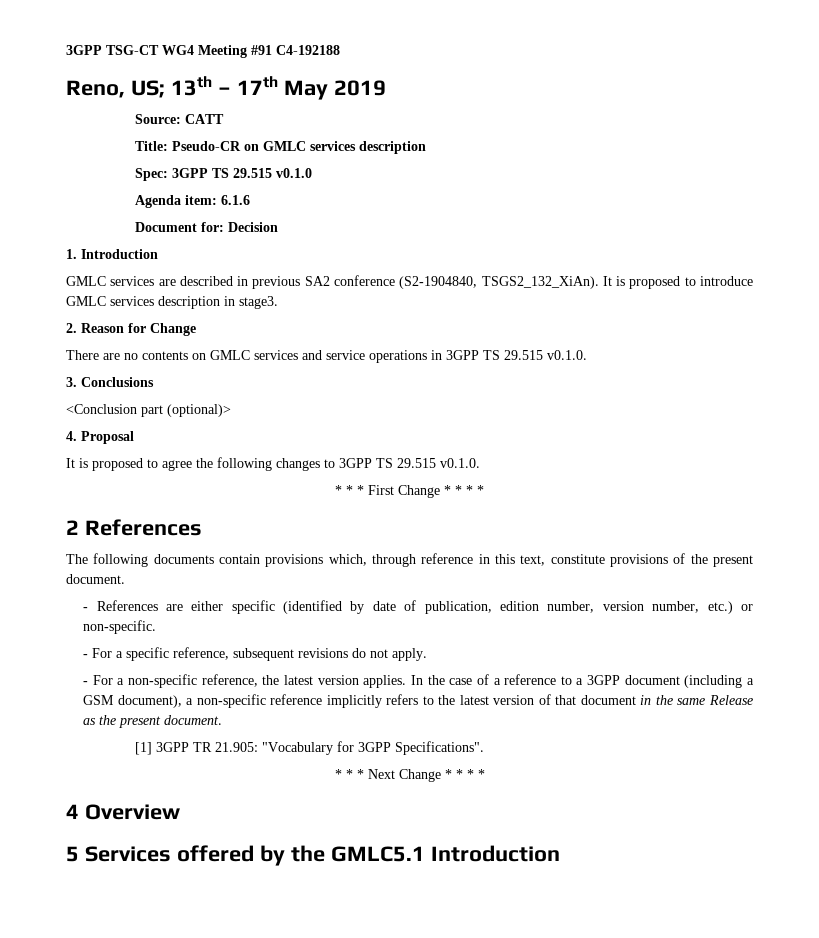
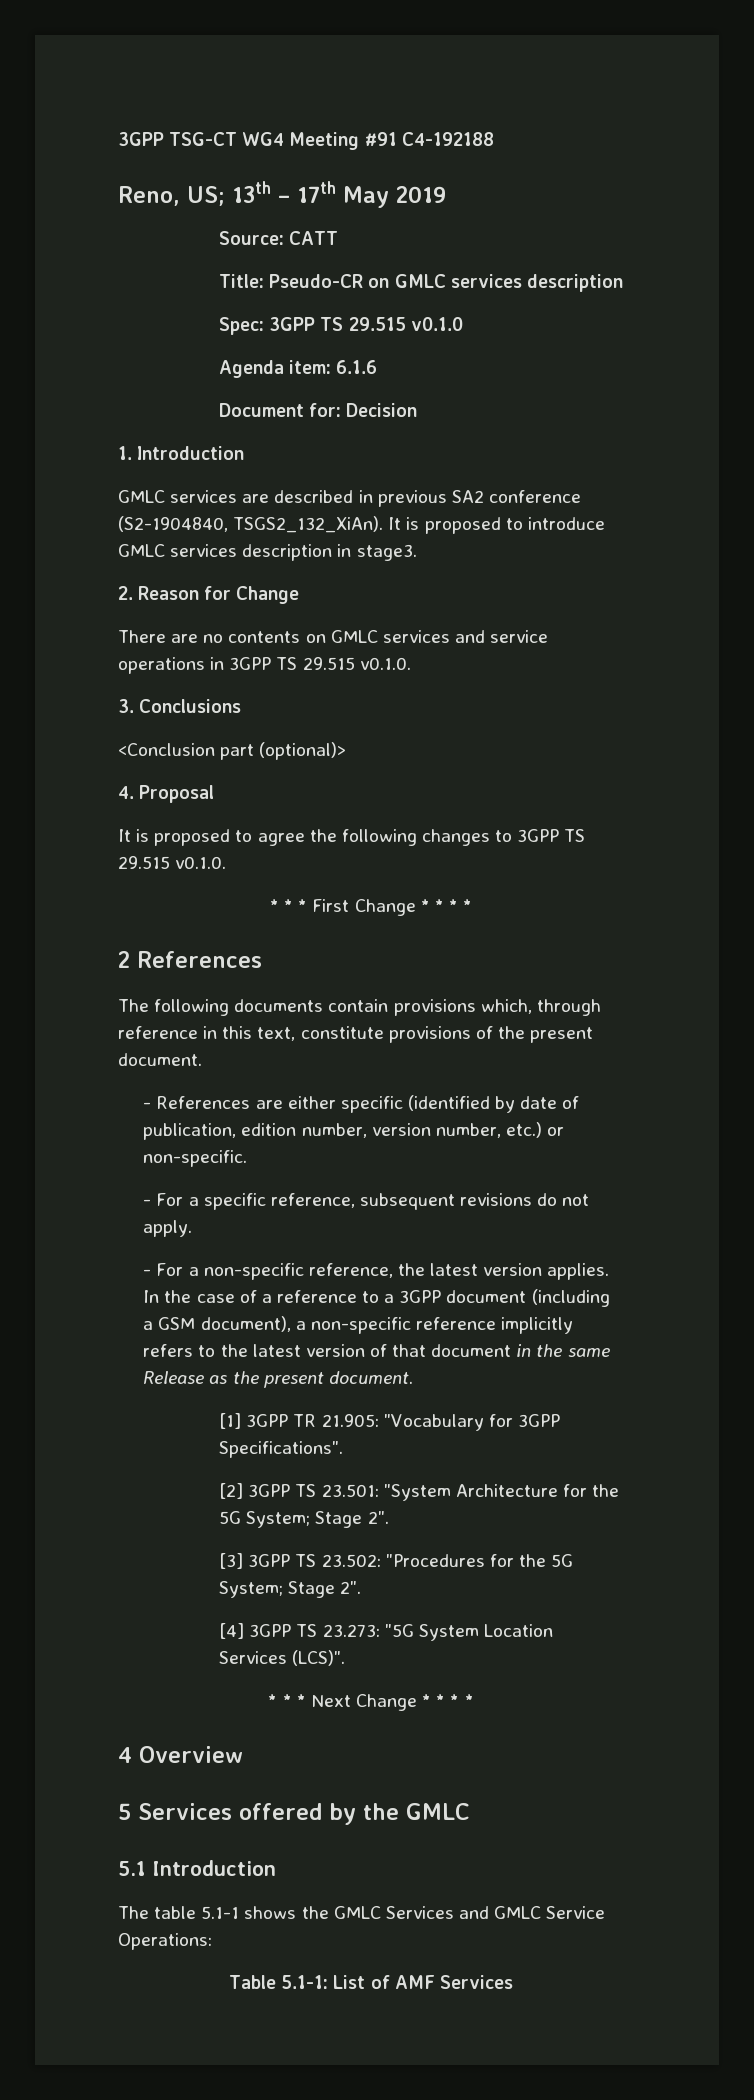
+ [2] 3GPP TS 23.501: "System Architecture for the 5G System; Stage 2".
+ [3] 3GPP TS 23.502: "Procedures for the 5G System; Stage 2".
+ [4] 3GPP TS 23.273: "5G System Location Services (LCS)".
- 5 Services offered by the GMLC5.1 Introduction
+ 5 Services offered by the GMLC
+ 5.1 Introduction
+ The table 5.1-1 shows the GMLC Services and GMLC Service Operations:
+ Table 5.1-1: List of AMF Services

